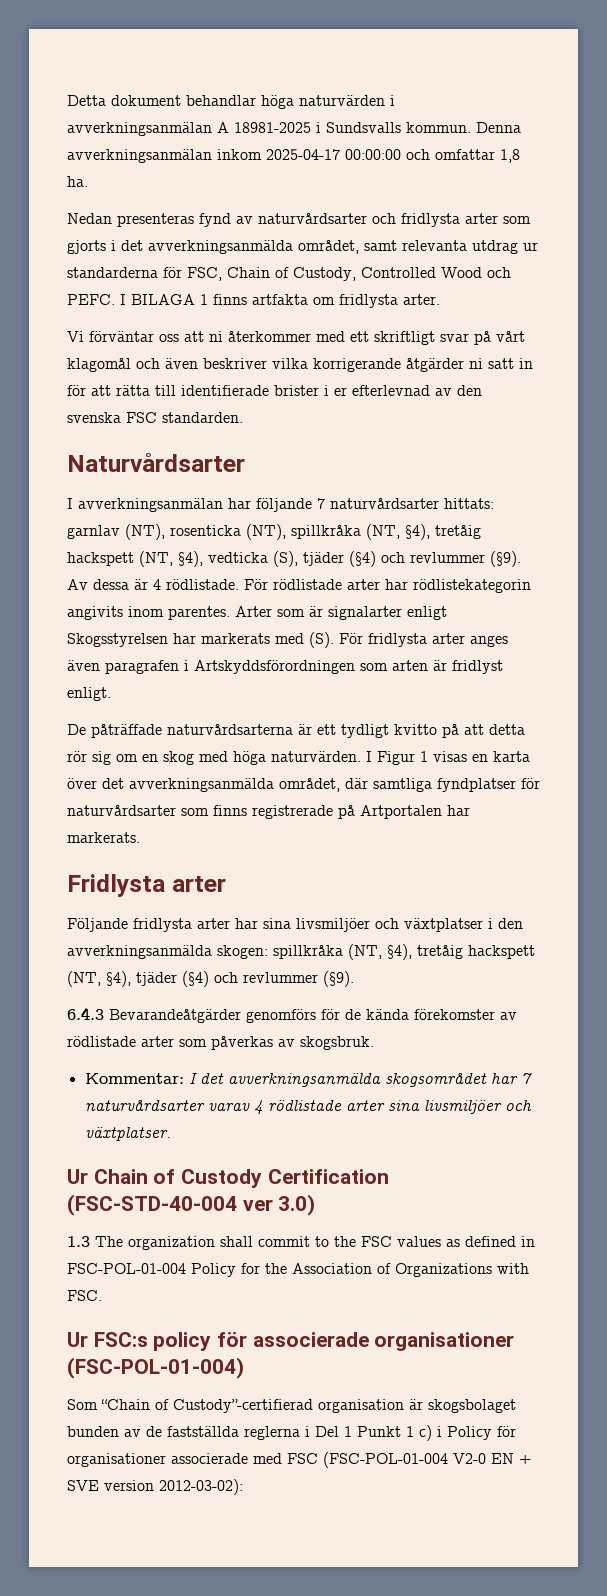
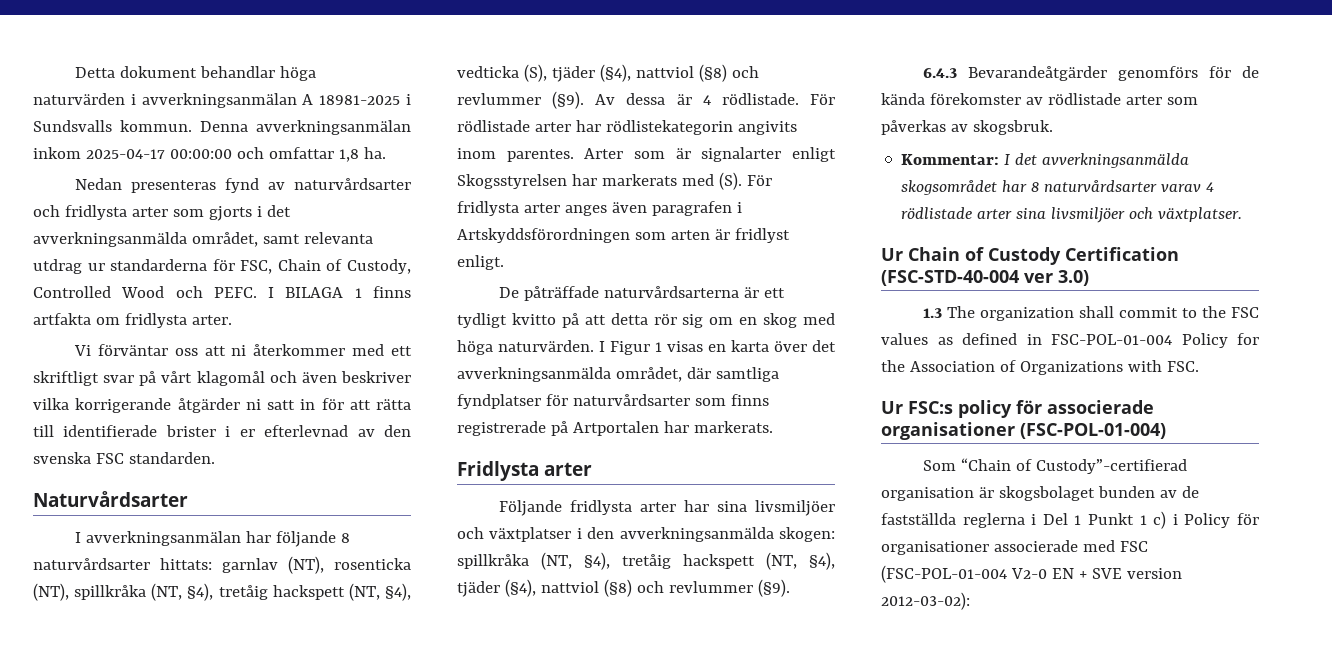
- I avverkningsanmälan har följande 7 naturvårdsarter hittats: garnlav (NT), rosenticka (NT), spillkråka (NT, §4), tretåig hackspett (NT, §4), vedticka (S), tjäder (§4) och revlummer (§9).
+ I avverkningsanmälan har följande 8 naturvårdsarter hittats: garnlav (NT), rosenticka (NT), spillkråka (NT, §4), tretåig hackspett (NT, §4), vedticka (S), tjäder (§4), nattviol (§8) och revlummer (§9).
- Följande fridlysta arter har sina livsmiljöer och växtplatser i den avverkningsanmälda skogen: spillkråka (NT, §4), tretåig hackspett (NT, §4), tjäder (§4) och revlummer (§9).
+ Följande fridlysta arter har sina livsmiljöer och växtplatser i den avverkningsanmälda skogen: spillkråka (NT, §4), tretåig hackspett (NT, §4), tjäder (§4), nattviol (§8) och revlummer (§9).
- Kommentar: I det avverkningsanmälda skogsområdet har 7 naturvårdsarter varav 4 rödlistade arter sina livsmiljöer och växtplatser.
+ Kommentar: I det avverkningsanmälda skogsområdet har 8 naturvårdsarter varav 4 rödlistade arter sina livsmiljöer och växtplatser.

